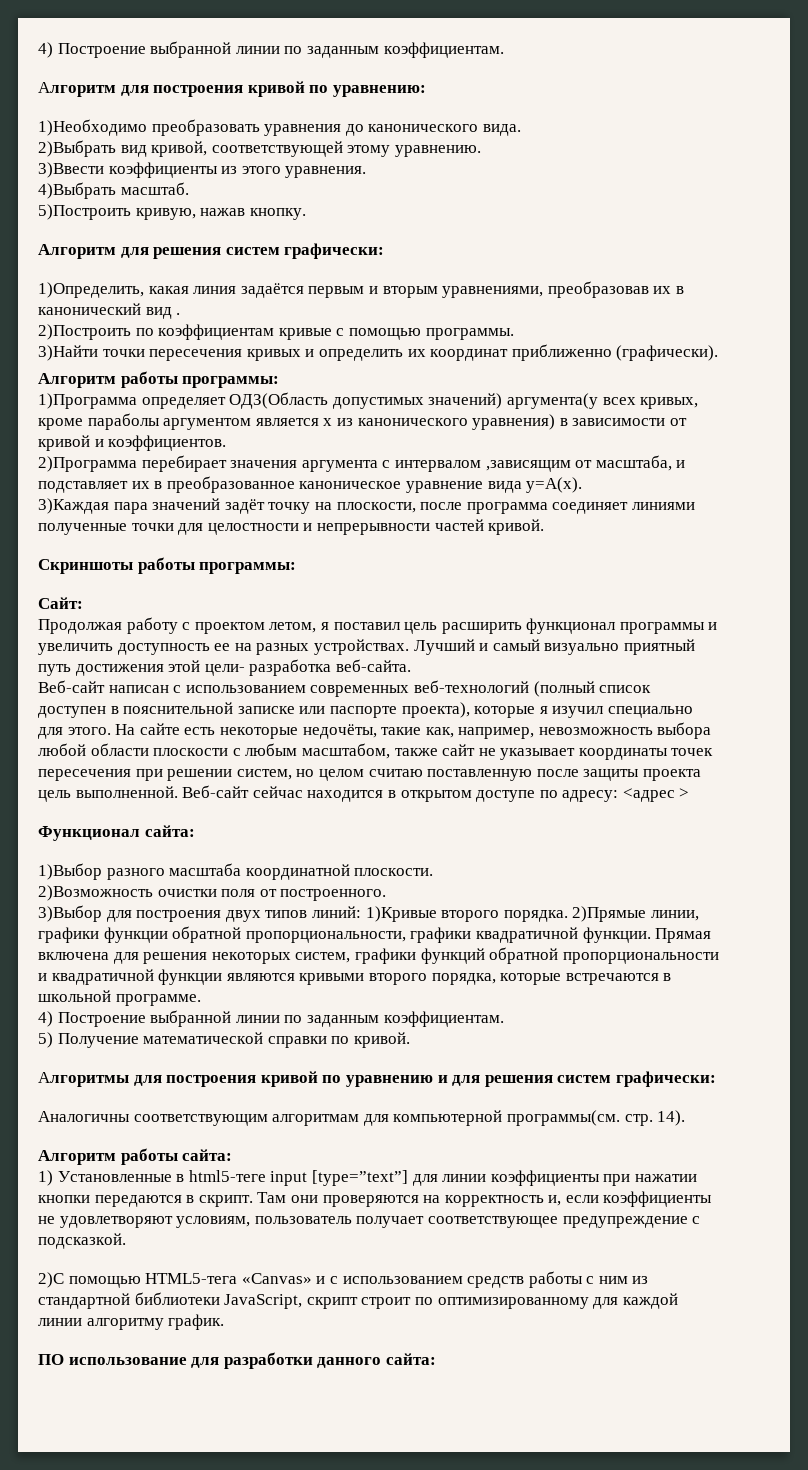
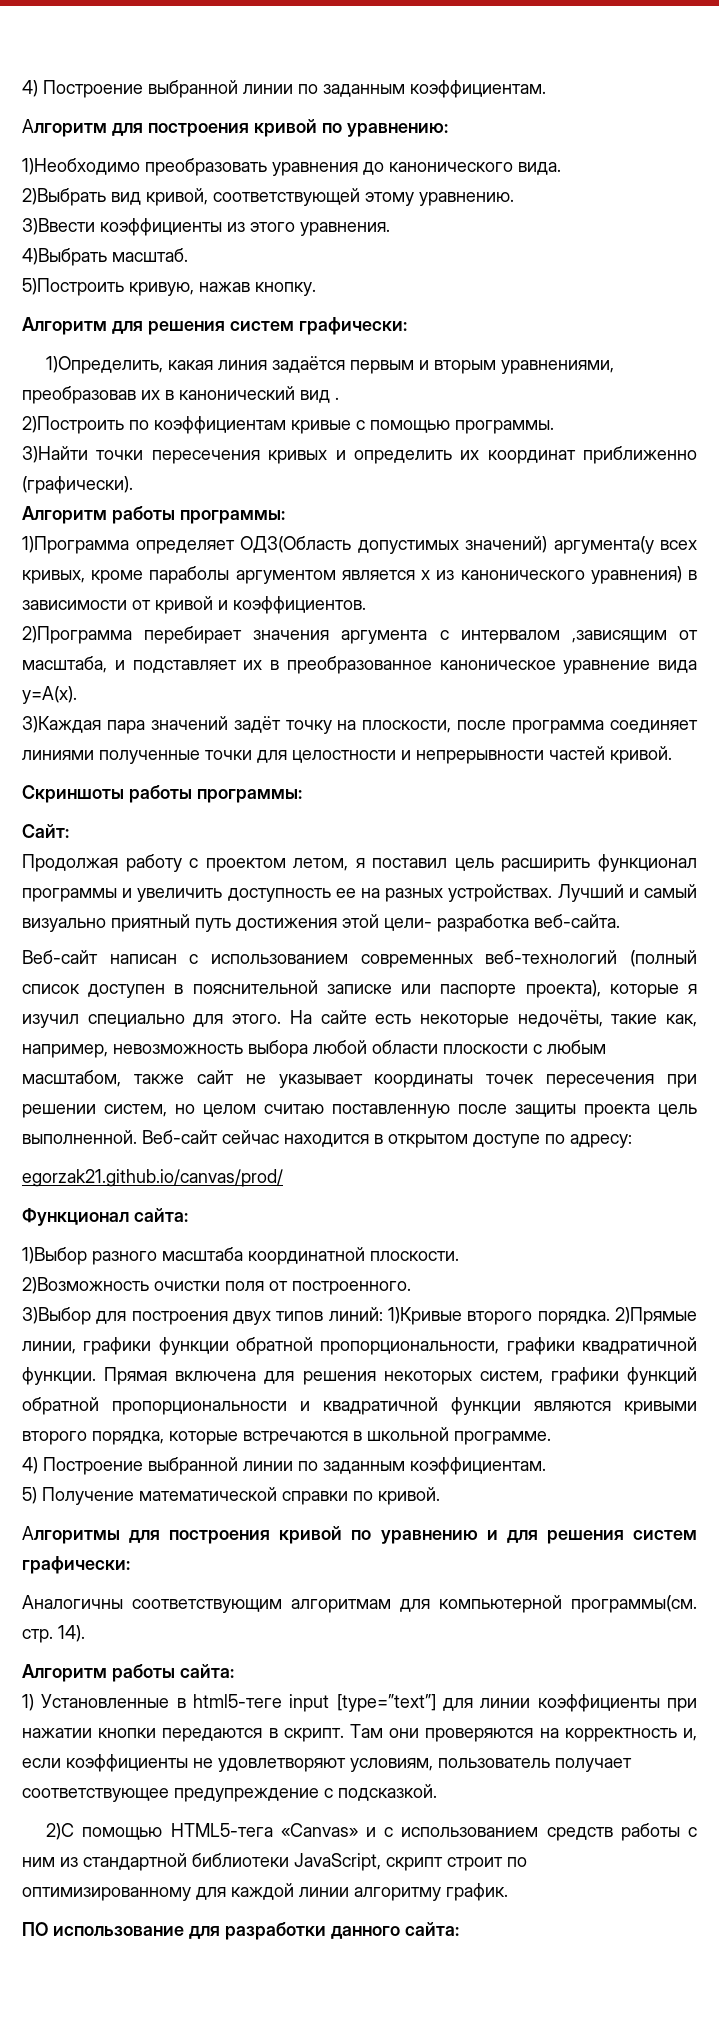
- Веб-сайт сейчас находится в открытом доступе по адресу: <адрес >
+ Веб-сайт сейчас находится в открытом доступе по адресу:
+ egorzak21.github.io/canvas/prod/

